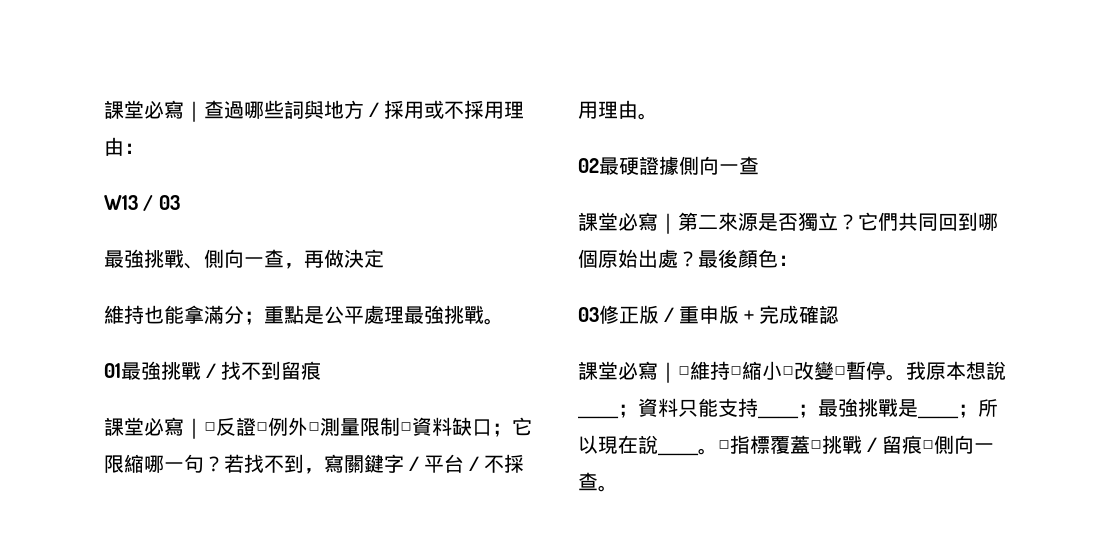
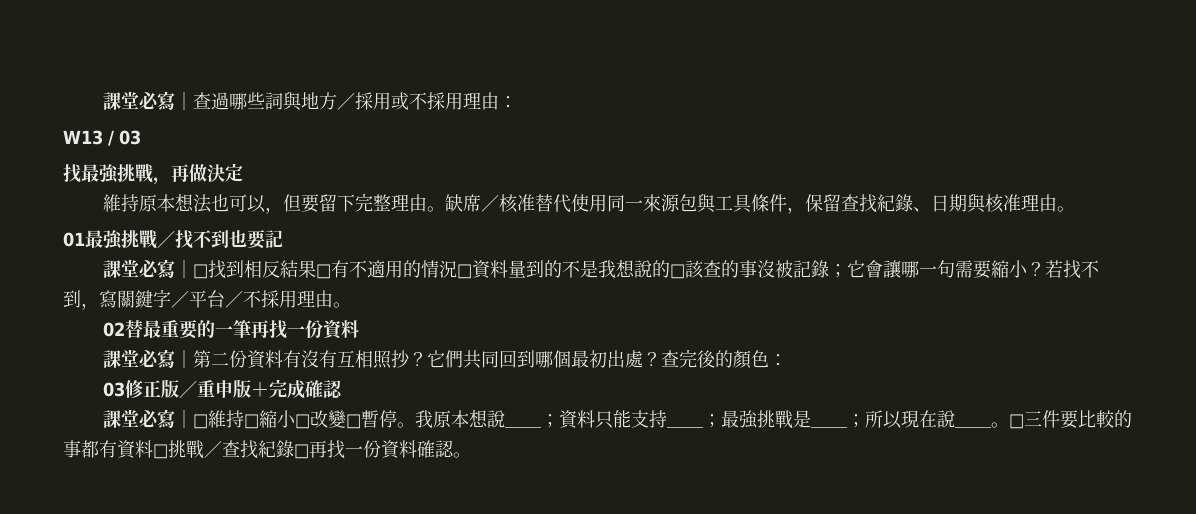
- 最強挑戰、側向一查，再做決定
+ 找最強挑戰，再做決定
- 維持也能拿滿分；重點是公平處理最強挑戰。
+ 維持原本想法也可以，但要留下完整理由。缺席／核准替代使用同一來源包與工具條件，保留查找紀錄、日期與核准理由。
- 01最強挑戰／找不到留痕
- 課堂必寫｜□反證□例外□測量限制□資料缺口；它限縮哪一句？
+ 01最強挑戰／找不到也要記
+ 課堂必寫｜□找到相反結果□有不適用的情況□資料量到的不是我想說的□該查的事沒被記錄；它會讓哪一句需要縮小？
- 02最硬證據側向一查
+ 02替最重要的一筆再找一份資料
- 課堂必寫｜第二來源是否獨立？
+ 課堂必寫｜第二份資料有沒有互相照抄？
- 它們共同回到哪個原始出處？最後顏色：
+ 它們共同回到哪個最初出處？查完後的顏色：
- □指標覆蓋□挑戰／留痕□側向一查。
+ □三件要比較的事都有資料□挑戰／查找紀錄□再找一份資料確認。

